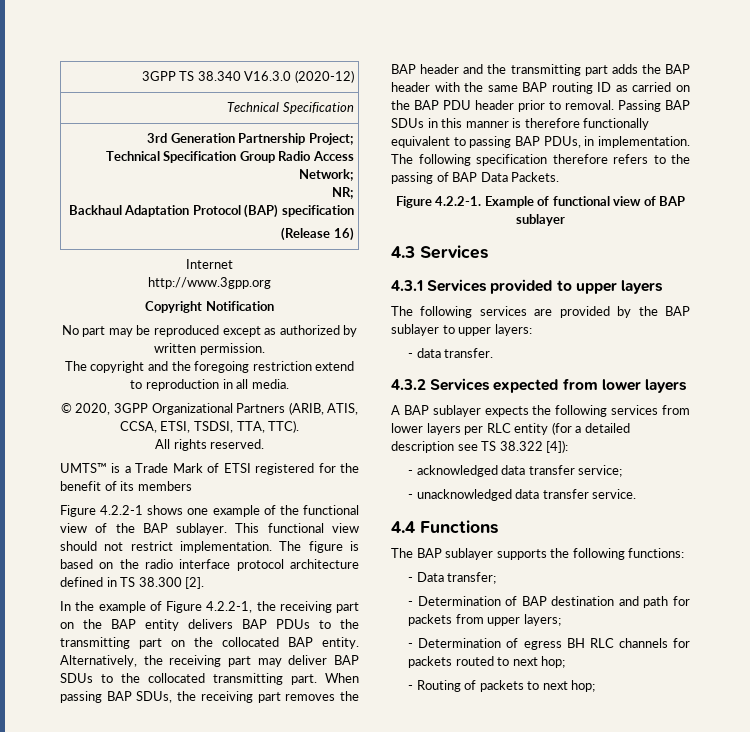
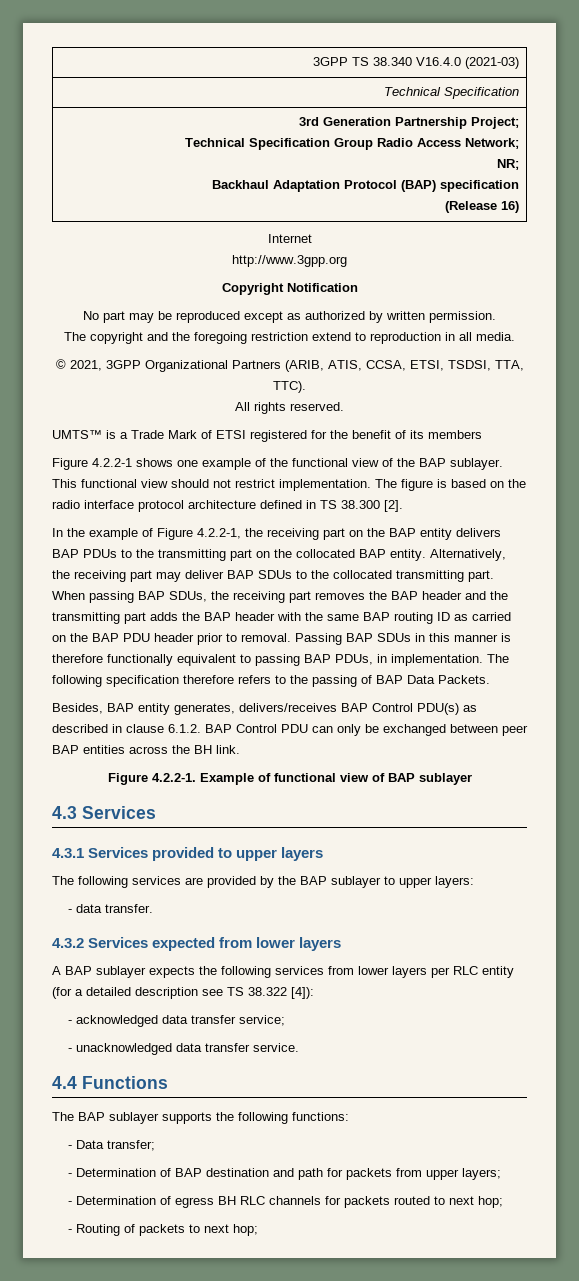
- 3GPP TS 38.340 V16.3.0 (2020-12)
+ 3GPP TS 38.340 V16.4.0 (2021-03)
- © 2020, 3GPP Organizational Partners (ARIB, ATIS, CCSA, ETSI, TSDSI, TTA, TTC).
+ © 2021, 3GPP Organizational Partners (ARIB, ATIS, CCSA, ETSI, TSDSI, TTA, TTC).
+ Besides, BAP entity generates, delivers/receives BAP Control PDU(s) as described in clause 6.1.2. BAP Control PDU can only be exchanged between peer BAP entities across the BH link.

